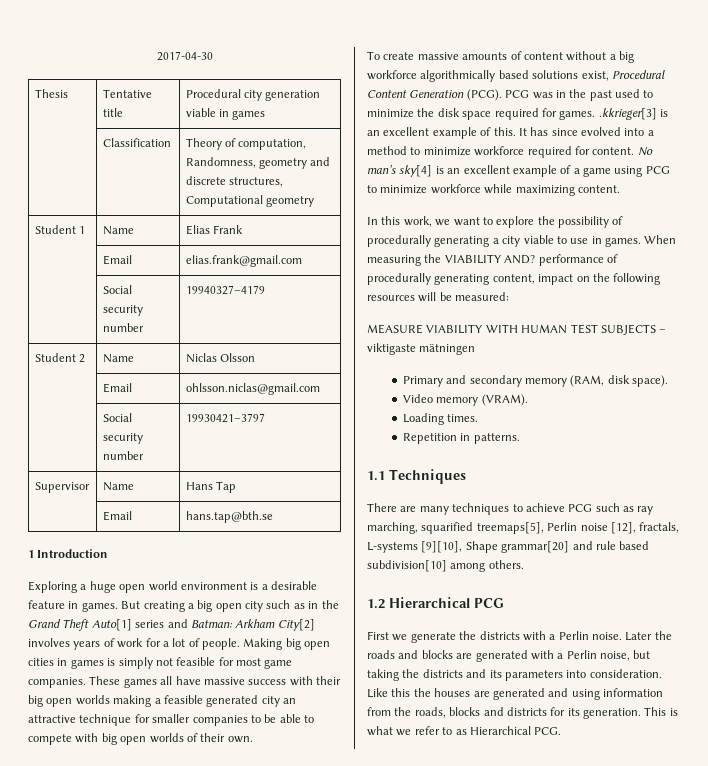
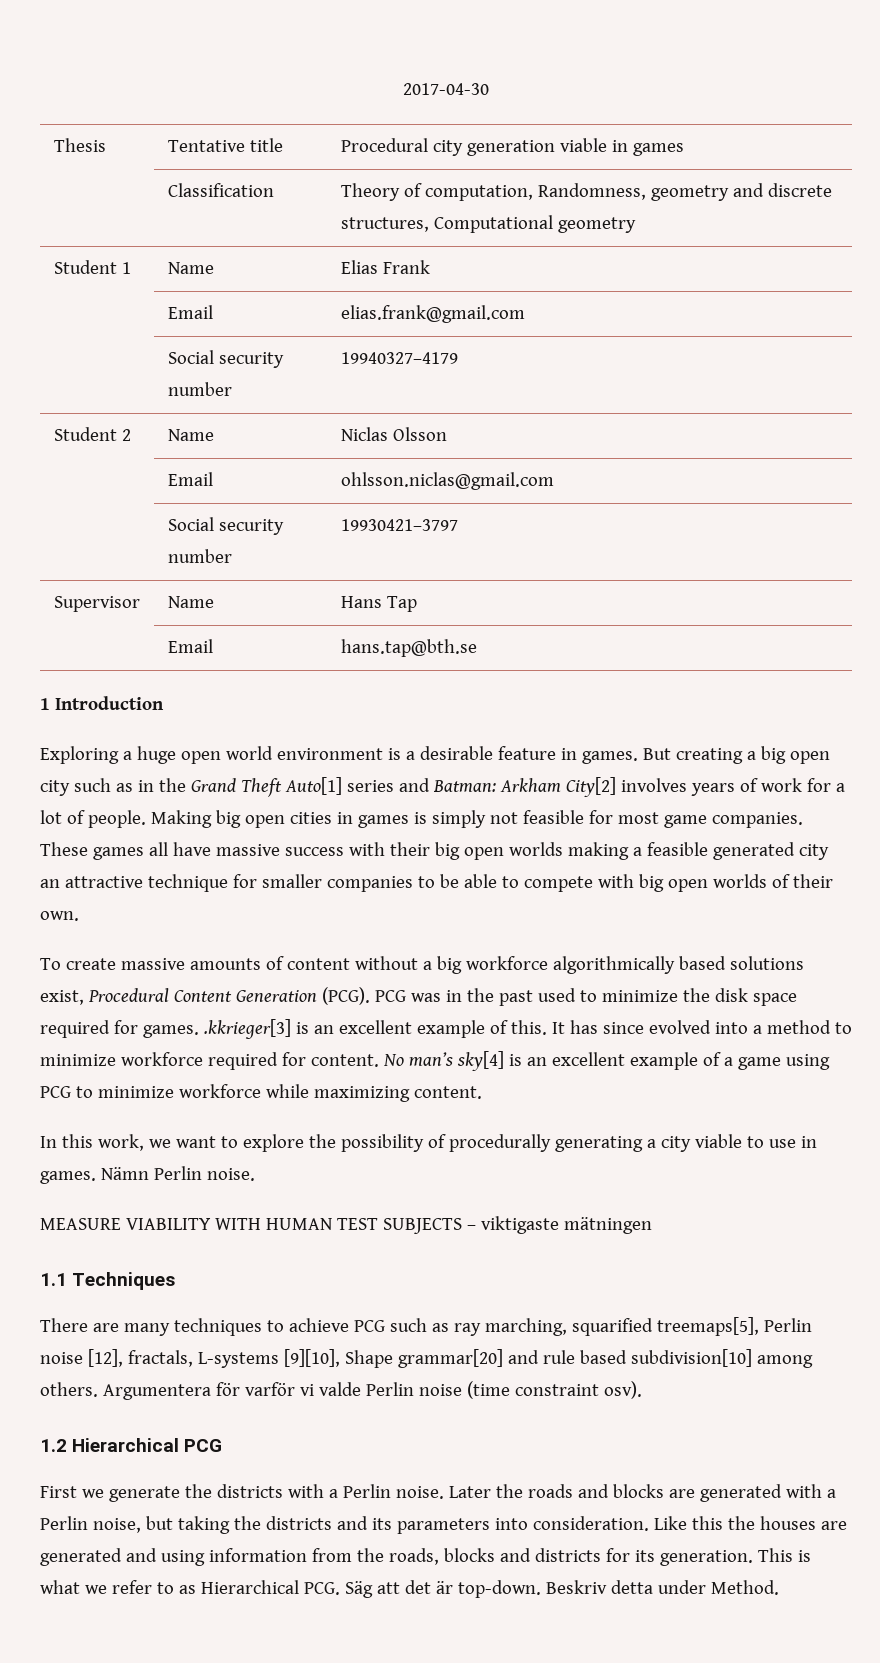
- When measuring the VIABILITY AND? performance of procedurally generating content, impact on the following resources will be measured:
+ Nämn Perlin noise.
- Primary and secondary memory (RAM, disk space).
- Video memory (VRAM).
- Loading times.
- Repetition in patterns.
+ Argumentera för varför vi valde Perlin noise (time constraint osv).
- This is what we refer to as Hierarchical PCG.
+ This is what we refer to as Hierarchical PCG. Säg att det är top-down. Beskriv detta under Method.

